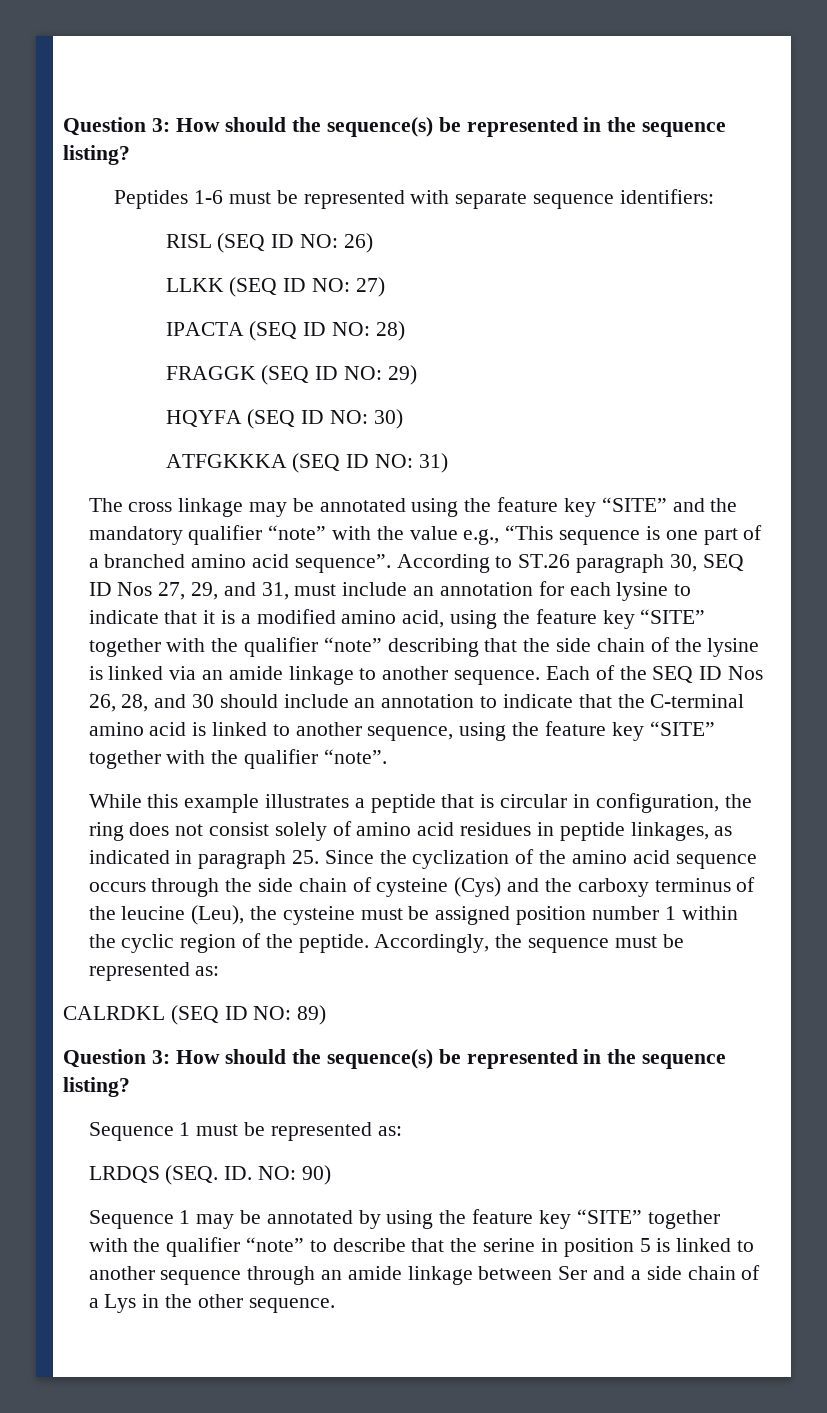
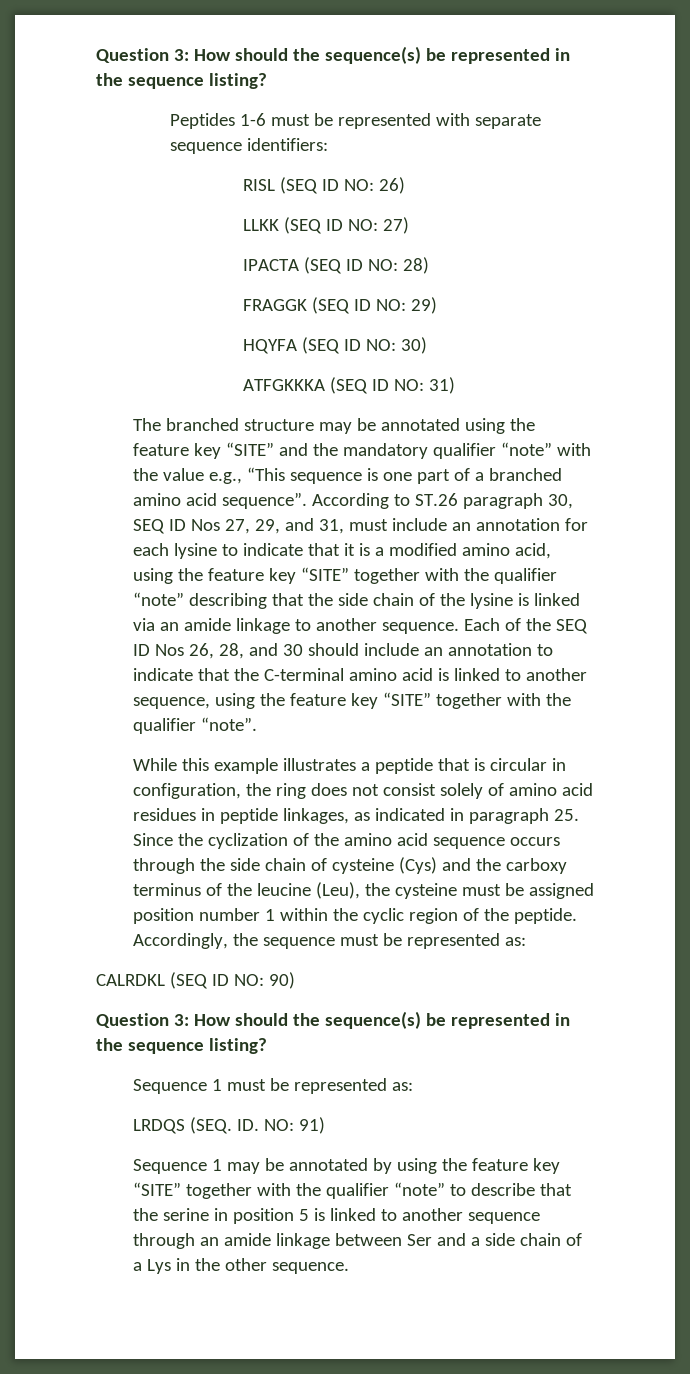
- The cross linkage may be annotated using the feature key “SITE” and the mandatory qualifier “note” with the value e.g., “This sequence is one part of a branched amino acid sequence”.
+ The branched structure may be annotated using the feature key “SITE” and the mandatory qualifier “note” with the value e.g., “This sequence is one part of a branched amino acid sequence”.
- CALRDKL (SEQ ID NO: 89)
+ CALRDKL (SEQ ID NO: 90)
- LRDQS (SEQ. ID. NO: 90)
+ LRDQS (SEQ. ID. NO: 91)

